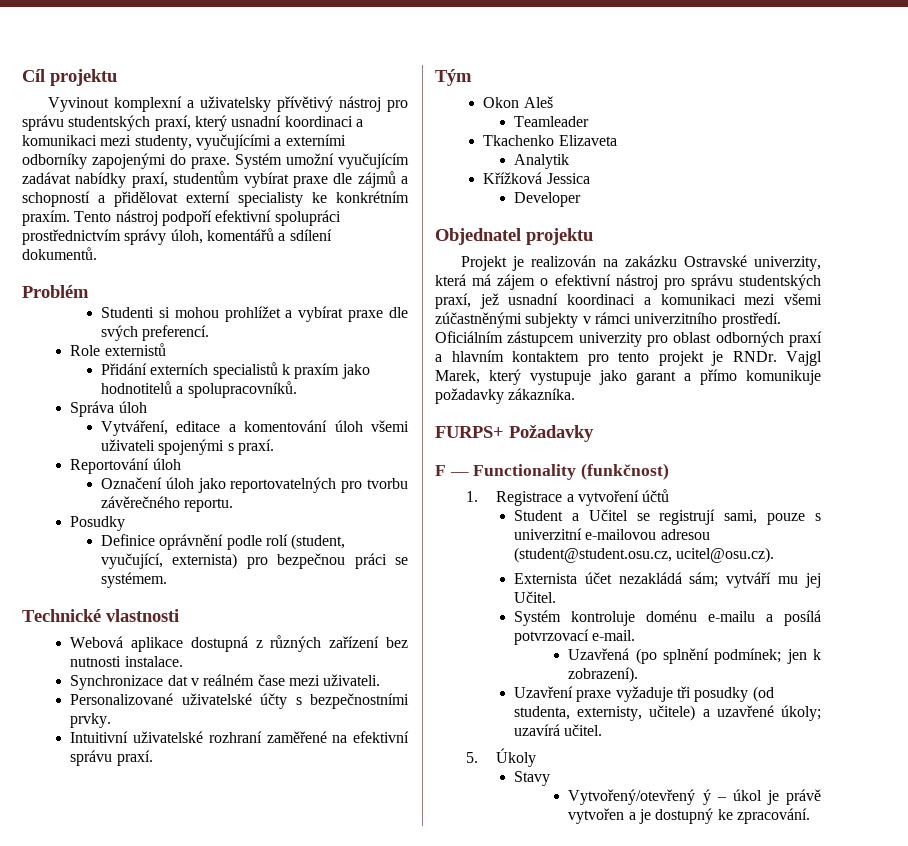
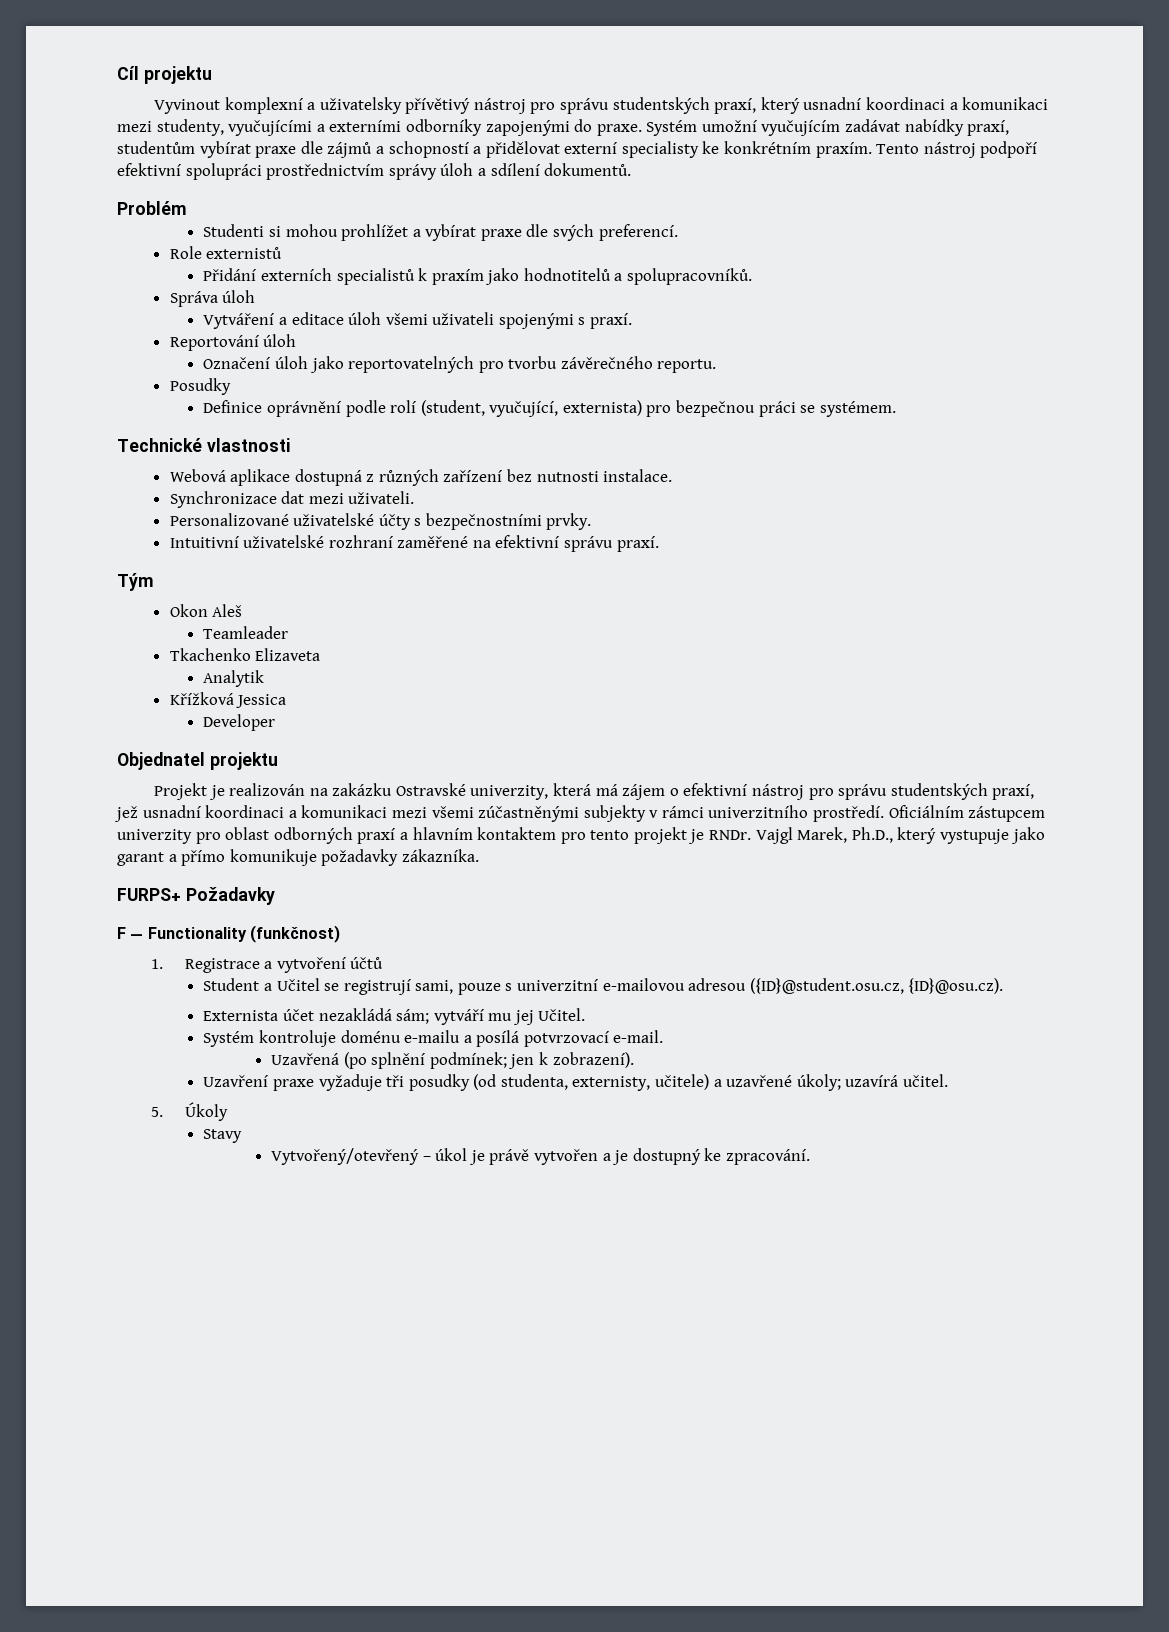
- Tento nástroj podpoří efektivní spolupráci prostřednictvím správy úloh, komentářů a sdílení dokumentů.
+ Tento nástroj podpoří efektivní spolupráci prostřednictvím správy úloh a sdílení dokumentů.
- Vytváření, editace a komentování úloh všemi uživateli spojenými s praxí.
+ Vytváření a editace úloh všemi uživateli spojenými s praxí.
- Synchronizace dat v reálném čase mezi uživateli.
+ Synchronizace dat mezi uživateli.
- Vajgl Marek, který vystupuje jako garant a přímo komunikuje požadavky zákazníka.
+ Vajgl Marek, Ph.D., který vystupuje jako garant a přímo komunikuje požadavky zákazníka.
- Student a Učitel se registrují sami, pouze s univerzitní e-mailovou adresou (student@student.osu.cz, ucitel@osu.cz).
+ Student a Učitel se registrují sami, pouze s univerzitní e-mailovou adresou ({ID}@student.osu.cz, {ID}@osu.cz).
- Vytvořený/otevřený ý – úkol je právě vytvořen a je dostupný ke zpracování.
+ Vytvořený/otevřený – úkol je právě vytvořen a je dostupný ke zpracování.

